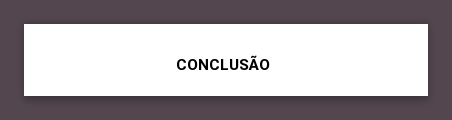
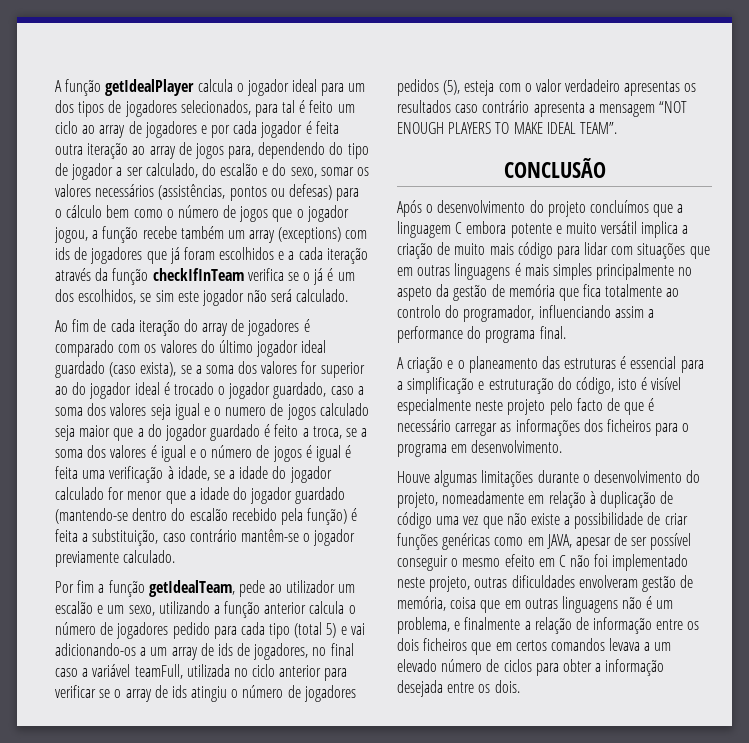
+ A função getIdealPlayer calcula o jogador ideal para um dos tipos de jogadores selecionados, para tal é feito um ciclo ao array de jogadores e por cada jogador é feita outra iteração ao array de jogos para, dependendo do tipo de jogador a ser calculado, do escalão e do sexo, somar os valores necessários (assistências, pontos ou defesas) para o cálculo bem como o número de jogos que o jogador jogou, a função recebe também um array (exceptions) com ids de jogadores que já foram escolhidos e a cada iteração através da função checkIfInTeam verifica se o já é um dos escolhidos, se sim este jogador não será calculado.
+ Ao fim de cada iteração do array de jogadores é comparado com os valores do último jogador ideal guardado (caso exista), se a soma dos valores for superior ao do jogador ideal é trocado o jogador guardado, caso a soma dos valores seja igual e o numero de jogos calculado seja maior que a do jogador guardado é feito a troca, se a soma dos valores é igual e o número de jogos é igual é feita uma verificação à idade, se a idade do jogador calculado for menor que a idade do jogador guardado (mantendo-se dentro do escalão recebido pela função) é feita a substituição, caso contrário mantêm-se o jogador previamente calculado.
+ Por fim a função getIdealTeam, pede ao utilizador um escalão e um sexo, utilizando a função anterior calcula o número de jogadores pedido para cada tipo (total 5) e vai adicionando-os a um array de ids de jogadores, no final caso a variável teamFull, utilizada no ciclo anterior para verificar se o array de ids atingiu o número de jogadores pedidos (5), esteja com o valor verdadeiro apresentas os resultados caso contrário apresenta a mensagem “NOT ENOUGH PLAYERS TO MAKE IDEAL TEAM”.
  CONCLUSÃO
+ Após o desenvolvimento do projeto concluímos que a linguagem C embora potente e muito versátil implica a criação de muito mais código para lidar com situações que em outras linguagens é mais simples principalmente no aspeto da gestão de memória que fica totalmente ao controlo do programador, influenciando assim a performance do programa final.
+ A criação e o planeamento das estruturas é essencial para a simplificação e estruturação do código, isto é visível especialmente neste projeto pelo facto de que é necessário carregar as informações dos ficheiros para o programa em desenvolvimento.
+ Houve algumas limitações durante o desenvolvimento do projeto, nomeadamente em relação à duplicação de código uma vez que não existe a possibilidade de criar funções genéricas como em JAVA, apesar de ser possível conseguir o mesmo efeito em C não foi implementado neste projeto, outras dificuldades envolveram gestão de memória, coisa que em outras linguagens não é um problema, e finalmente a relação de informação entre os dois ficheiros que em certos comandos levava a um elevado número de ciclos para obter a informação desejada entre os dois.

